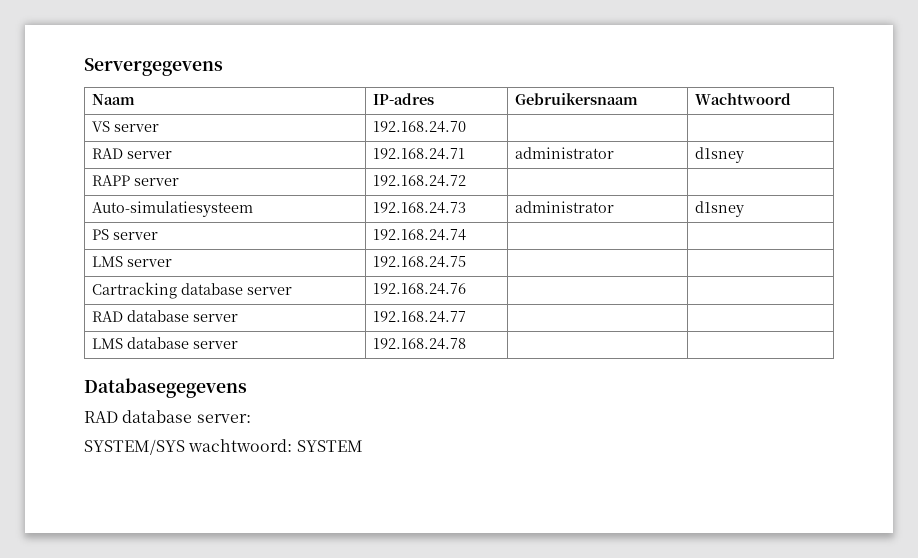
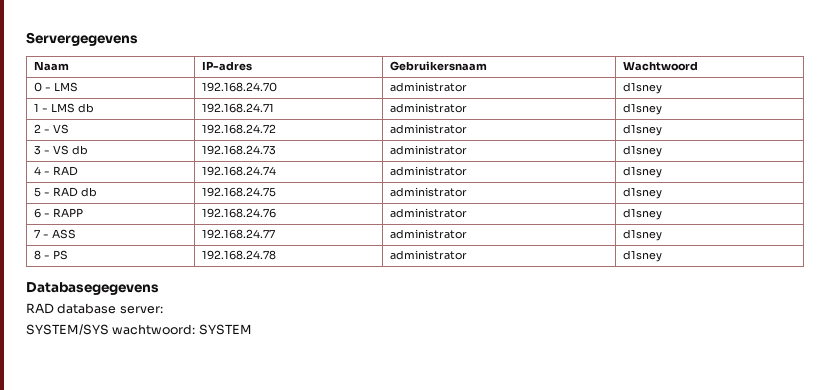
- VS server | 192.168.24.70 | |
- RAD server | 192.168.24.71 | administrator | d1sney
- RAPP server | 192.168.24.72 | |
- Auto-simulatiesysteem | 192.168.24.73 | administrator | d1sney
- PS server | 192.168.24.74 | |
- LMS server | 192.168.24.75 | |
- Cartracking database server | 192.168.24.76 | |
- RAD database server | 192.168.24.77 | |
- LMS database server | 192.168.24.78 | |
+ 0 - LMS | 192.168.24.70 | administrator | d1sney
+ 1 - LMS db | 192.168.24.71 | administrator | d1sney
+ 2 - VS | 192.168.24.72 | administrator | d1sney
+ 3 - VS db | 192.168.24.73 | administrator | d1sney
+ 4 - RAD | 192.168.24.74 | administrator | d1sney
+ 5 - RAD db | 192.168.24.75 | administrator | d1sney
+ 6 - RAPP | 192.168.24.76 | administrator | d1sney
+ 7 - ASS | 192.168.24.77 | administrator | d1sney
+ 8 - PS | 192.168.24.78 | administrator | d1sney

